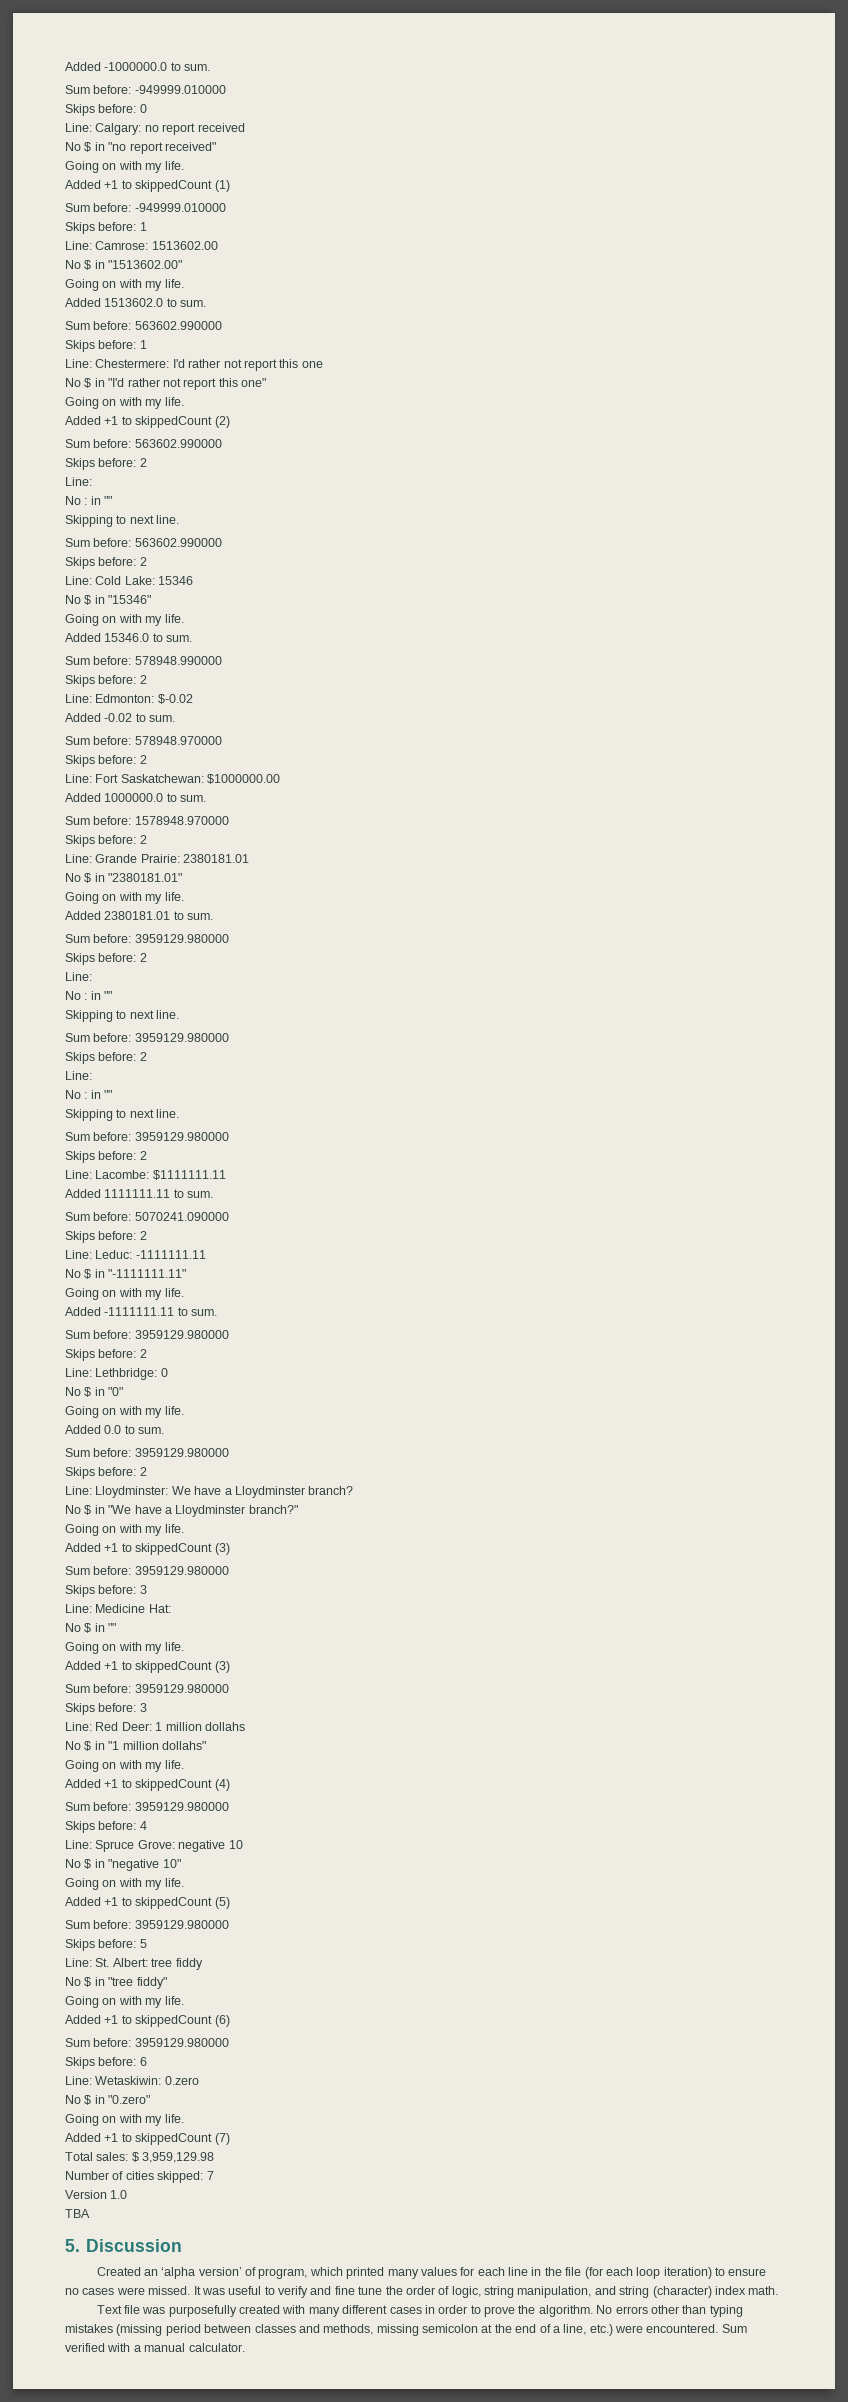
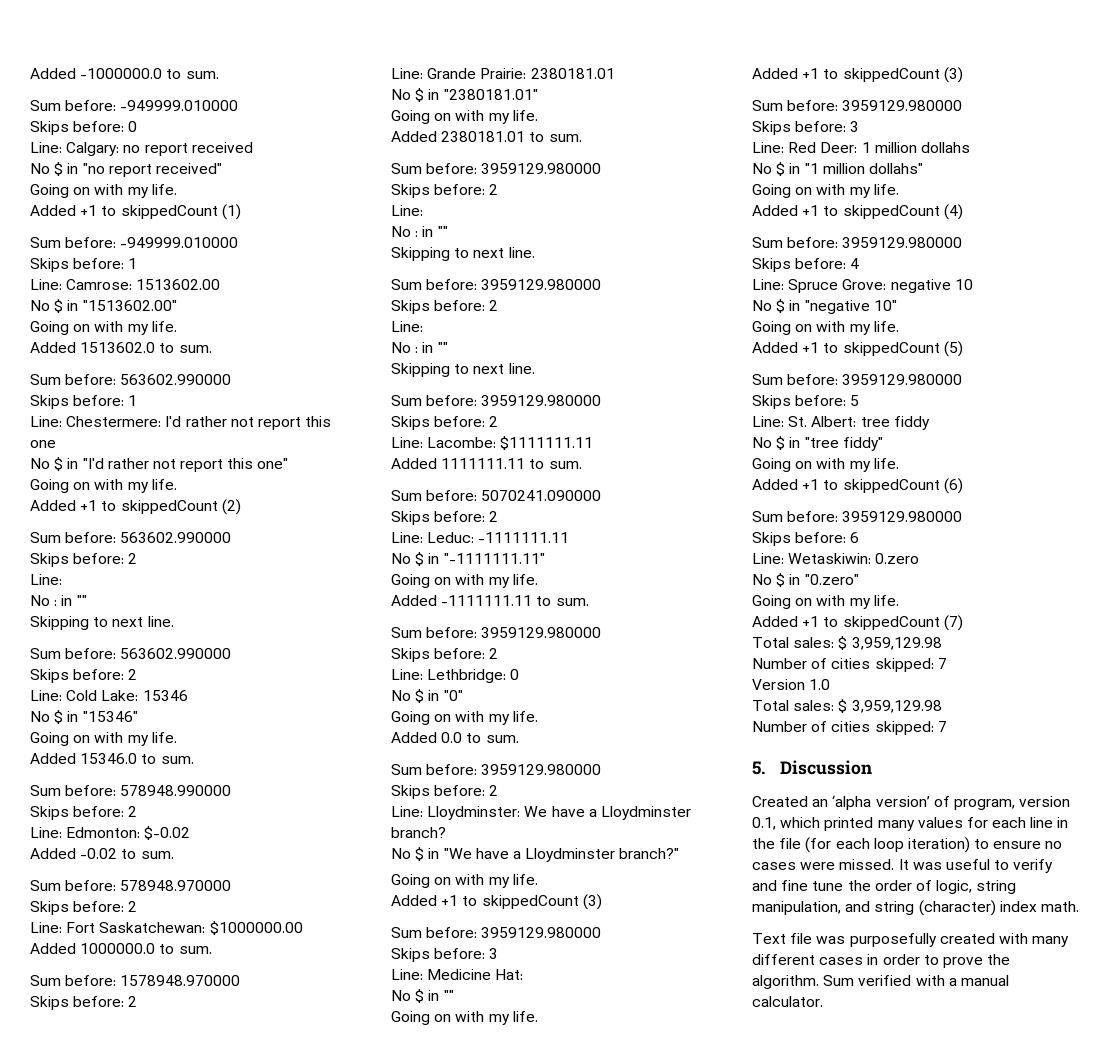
  Version 1.0
- TBA
+ Total sales: $ 3,959,129.98
+ Number of cities skipped: 7
- Created an ‘alpha version’ of program, which printed many values for each line in the file (for each loop iteration) to ensure no cases were missed.
+ Created an ‘alpha version’ of program, version 0.1, which printed many values for each line in the file (for each loop iteration) to ensure no cases were missed.
- No errors other than typing mistakes (missing period between classes and methods, missing semicolon at the end of a line, etc.) were encountered.

